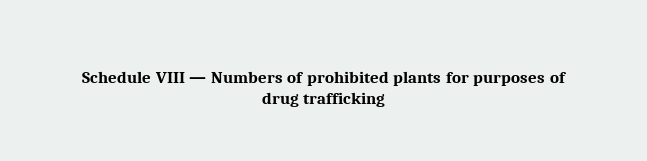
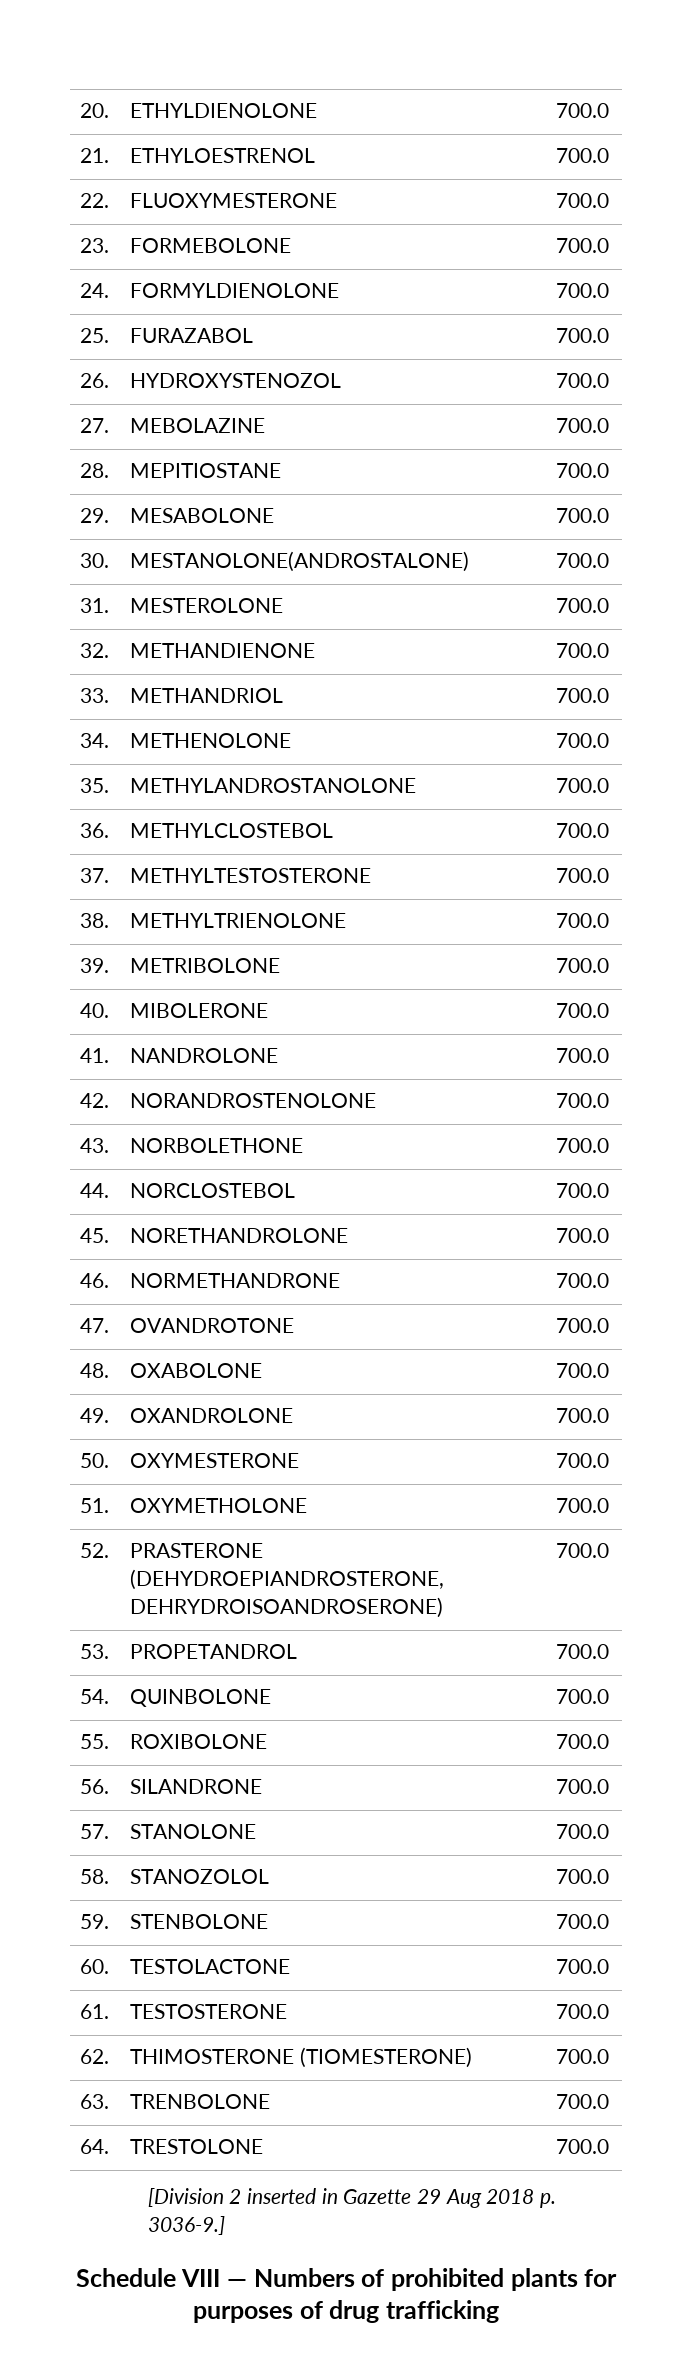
+ 20. | ETHYLDIENOLONE | 700.0
+ 21. | ETHYLOESTRENOL | 700.0
+ 22. | FLUOXYMESTERONE | 700.0
+ 23. | FORMEBOLONE | 700.0
+ 24. | FORMYLDIENOLONE | 700.0
+ 25. | FURAZABOL | 700.0
+ 26. | HYDROXYSTENOZOL | 700.0
+ 27. | MEBOLAZINE | 700.0
+ 28. | MEPITIOSTANE | 700.0
+ 29. | MESABOLONE | 700.0
+ 30. | MESTANOLONE(ANDROSTALONE) | 700.0
+ 31. | MESTEROLONE | 700.0
+ 32. | METHANDIENONE | 700.0
+ 33. | METHANDRIOL | 700.0
+ 34. | METHENOLONE | 700.0
+ 35. | METHYLANDROSTANOLONE | 700.0
+ 36. | METHYLCLOSTEBOL | 700.0
+ 37. | METHYLTESTOSTERONE | 700.0
+ 38. | METHYLTRIENOLONE | 700.0
+ 39. | METRIBOLONE | 700.0
+ 40. | MIBOLERONE | 700.0
+ 41. | NANDROLONE | 700.0
+ 42. | NORANDROSTENOLONE | 700.0
+ 43. | NORBOLETHONE | 700.0
+ 44. | NORCLOSTEBOL | 700.0
+ 45. | NORETHANDROLONE | 700.0
+ 46. | NORMETHANDRONE | 700.0
+ 47. | OVANDROTONE | 700.0
+ 48. | OXABOLONE | 700.0
+ 49. | OXANDROLONE | 700.0
+ 50. | OXYMESTERONE | 700.0
+ 51. | OXYMETHOLONE | 700.0
+ 52. | PRASTERONE (DEHYDROEPIANDROSTERONE, DEHRYDROISOANDROSERONE) | 700.0
+ 53. | PROPETANDROL | 700.0
+ 54. | QUINBOLONE | 700.0
+ 55. | ROXIBOLONE | 700.0
+ 56. | SILANDRONE | 700.0
+ 57. | STANOLONE | 700.0
+ 58. | STANOZOLOL | 700.0
+ 59. | STENBOLONE | 700.0
+ 60. | TESTOLACTONE | 700.0
+ 61. | TESTOSTERONE | 700.0
+ 62. | THIMOSTERONE (TIOMESTERONE) | 700.0
+ 63. | TRENBOLONE | 700.0
+ 64. | TRESTOLONE | 700.0
+ [Division 2 inserted in Gazette 29 Aug 2018 p. 3036-9.]

